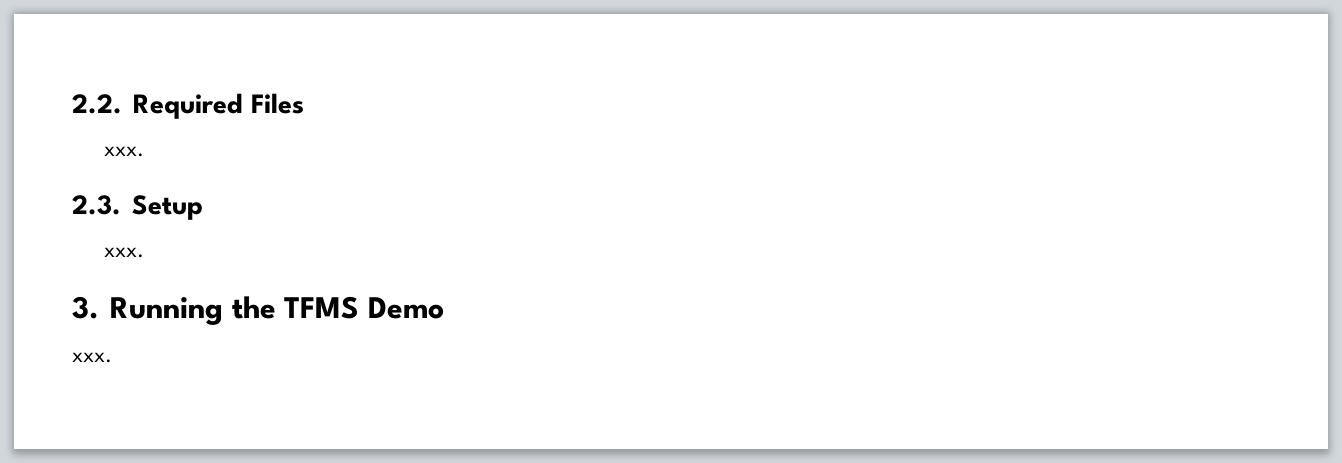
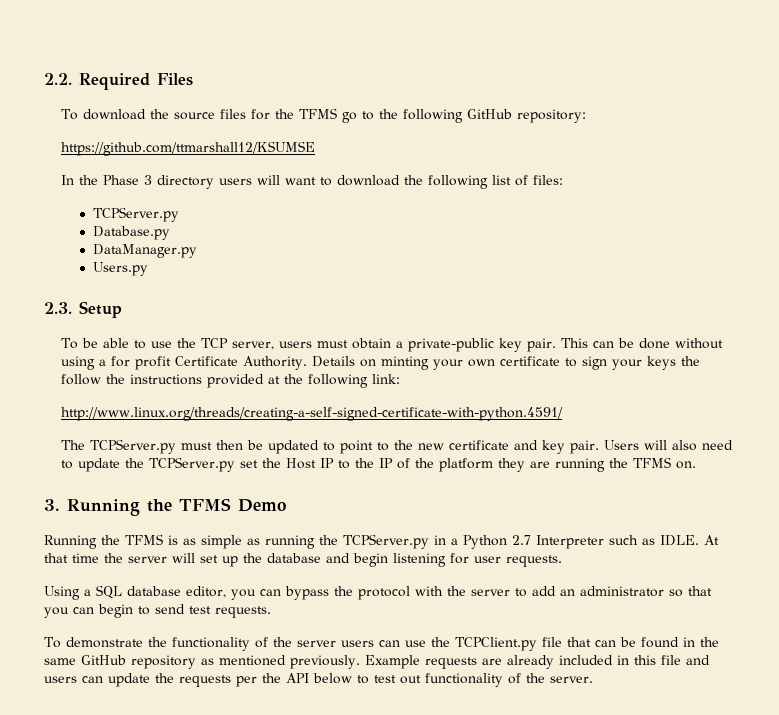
  2.2. Required Files
- xxx.
+ To download the source files for the TFMS go to the following GitHub repository:
+ https://github.com/ttmarshall12/KSUMSE
+ In the Phase 3 directory users will want to download the following list of files:
+ TCPServer.py
+ Database.py
+ DataManager.py
+ Users.py
  2.3. Setup
- xxx.
+ To be able to use the TCP server, users must obtain a private-public key pair. This can be done without using a for profit Certificate Authority. Details on minting your own certificate to sign your keys the follow the instructions provided at the following link:
+ http://www.linux.org/threads/creating-a-self-signed-certificate-with-python.4591/
+ The TCPServer.py must then be updated to point to the new certificate and key pair. Users will also need to update the TCPServer.py set the Host IP to the IP of the platform they are running the TFMS on.
  3. Running the TFMS Demo
- xxx.
+ Running the TFMS is as simple as running the TCPServer.py in a Python 2.7 Interpreter such as IDLE. At that time the server will set up the database and begin listening for user requests.
+ Using a SQL database editor, you can bypass the protocol with the server to add an administrator so that you can begin to send test requests.
+ To demonstrate the functionality of the server users can use the TCPClient.py file that can be found in the same GitHub repository as mentioned previously. Example requests are already included in this file and users can update the requests per the API below to test out functionality of the server.

